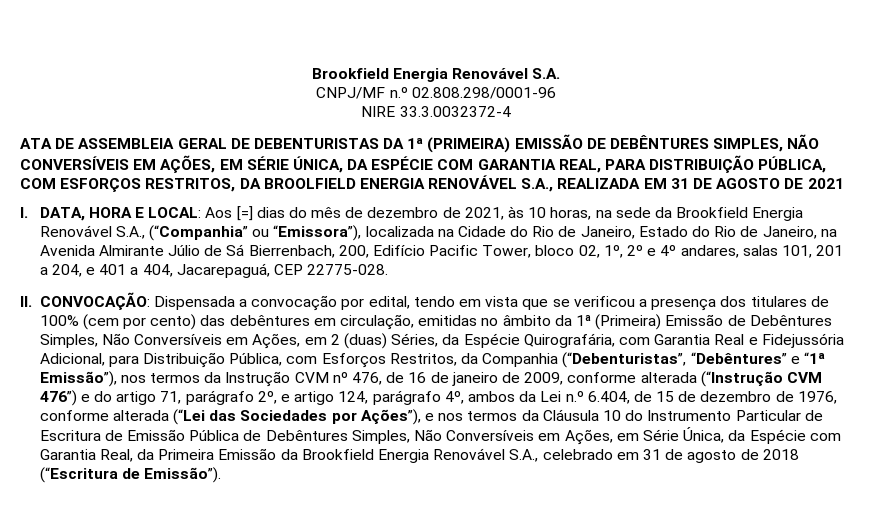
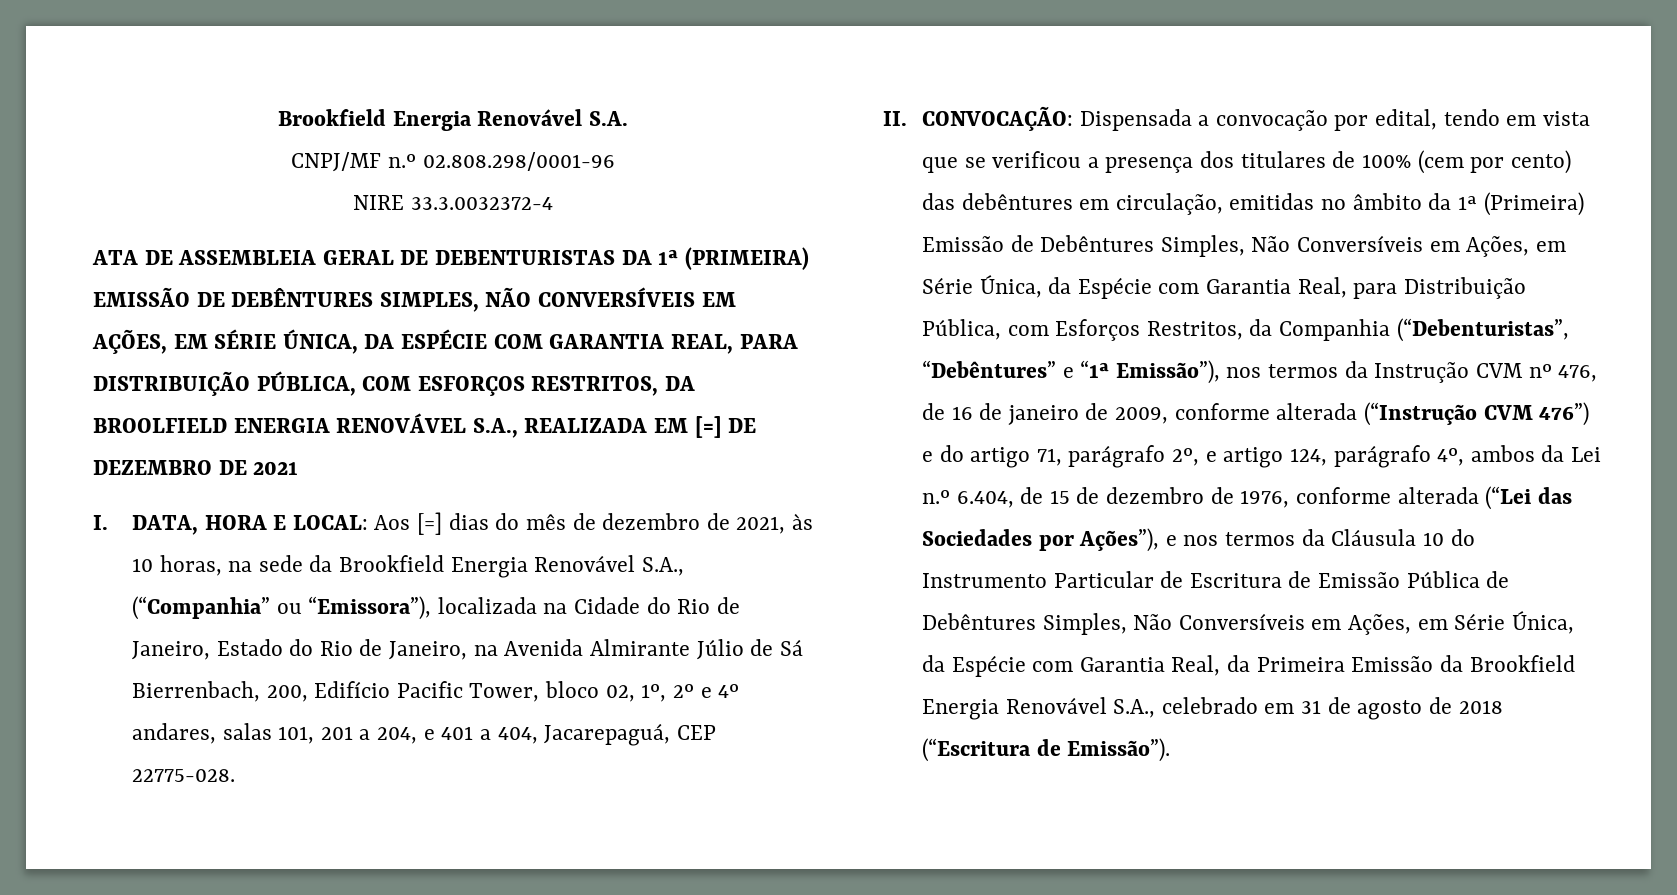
- ATA DE ASSEMBLEIA GERAL DE DEBENTURISTAS DA 1ª (PRIMEIRA) EMISSÃO DE DEBÊNTURES SIMPLES, NÃO CONVERSÍVEIS EM AÇÕES, EM SÉRIE ÚNICA, DA ESPÉCIE COM GARANTIA REAL, PARA DISTRIBUIÇÃO PÚBLICA, COM ESFORÇOS RESTRITOS, DA BROOLFIELD ENERGIA RENOVÁVEL S.A., REALIZADA EM 31 DE AGOSTO DE 2021
+ ATA DE ASSEMBLEIA GERAL DE DEBENTURISTAS DA 1ª (PRIMEIRA) EMISSÃO DE DEBÊNTURES SIMPLES, NÃO CONVERSÍVEIS EM AÇÕES, EM SÉRIE ÚNICA, DA ESPÉCIE COM GARANTIA REAL, PARA DISTRIBUIÇÃO PÚBLICA, COM ESFORÇOS RESTRITOS, DA BROOLFIELD ENERGIA RENOVÁVEL S.A., REALIZADA EM [=] DE DEZEMBRO DE 2021
- Dispensada a convocação por edital, tendo em vista que se verificou a presença dos titulares de 100% (cem por cento) das debêntures em circulação, emitidas no âmbito da 1ª (Primeira) Emissão de Debêntures Simples, Não Conversíveis em Ações, em 2 (duas) Séries, da Espécie Quirografária, com Garantia Real e Fidejussória Adicional, para Distribuição Pública, com Esforços Restritos, da Companhia (“Debenturistas”, “Debêntures” e “1ª Emissão”), nos termos da Instrução CVM nº 476, de 16 de janeiro de 2009, conforme alterada (“Instrução CVM 476”) e do artigo 71, parágrafo 2º, e artigo 124, parágrafo 4º, ambos da Lei n.º 6.404, de 15 de dezembro de 1976, conforme alterada (“Lei das Sociedades por Ações”), e nos termos da Cláusula 10 do Instrumento Particular de Escritura de Emissão Pública de Debêntures Simples, Não Conversíveis em Ações, em Série Única, da Espécie com Garantia Real, da Primeira Emissão da Brookfield Energia Renovável S.A., celebrado em 31 de agosto de 2018 (“Escritura de Emissão”).
+ Dispensada a convocação por edital, tendo em vista que se verificou a presença dos titulares de 100% (cem por cento) das debêntures em circulação, emitidas no âmbito da 1ª (Primeira) Emissão de Debêntures Simples, Não Conversíveis em Ações, em Série Única, da Espécie com Garantia Real, para Distribuição Pública, com Esforços Restritos, da Companhia (“Debenturistas”, “Debêntures” e “1ª Emissão”), nos termos da Instrução CVM nº 476, de 16 de janeiro de 2009, conforme alterada (“Instrução CVM 476”) e do artigo 71, parágrafo 2º, e artigo 124, parágrafo 4º, ambos da Lei n.º 6.404, de 15 de dezembro de 1976, conforme alterada (“Lei das Sociedades por Ações”), e nos termos da Cláusula 10 do Instrumento Particular de Escritura de Emissão Pública de Debêntures Simples, Não Conversíveis em Ações, em Série Única, da Espécie com Garantia Real, da Primeira Emissão da Brookfield Energia Renovável S.A., celebrado em 31 de agosto de 2018 (“Escritura de Emissão”).

